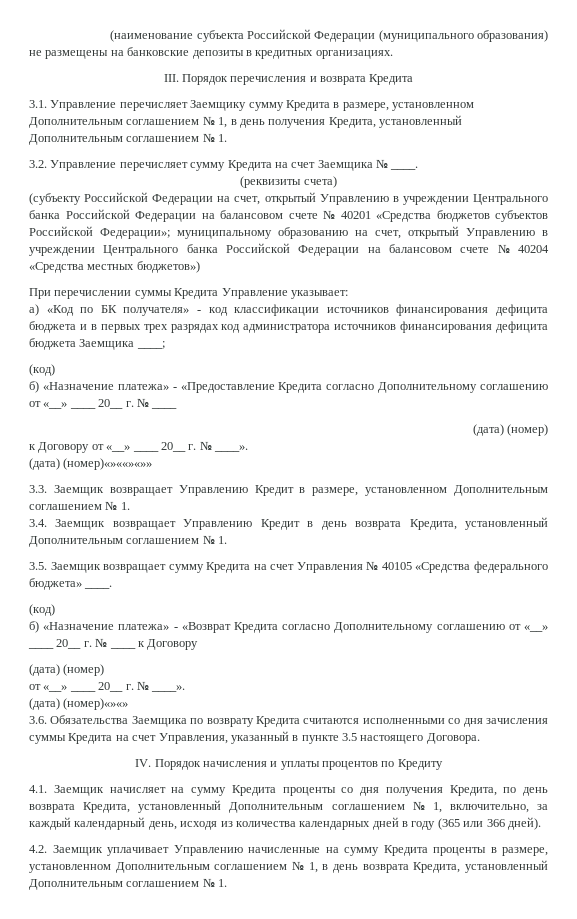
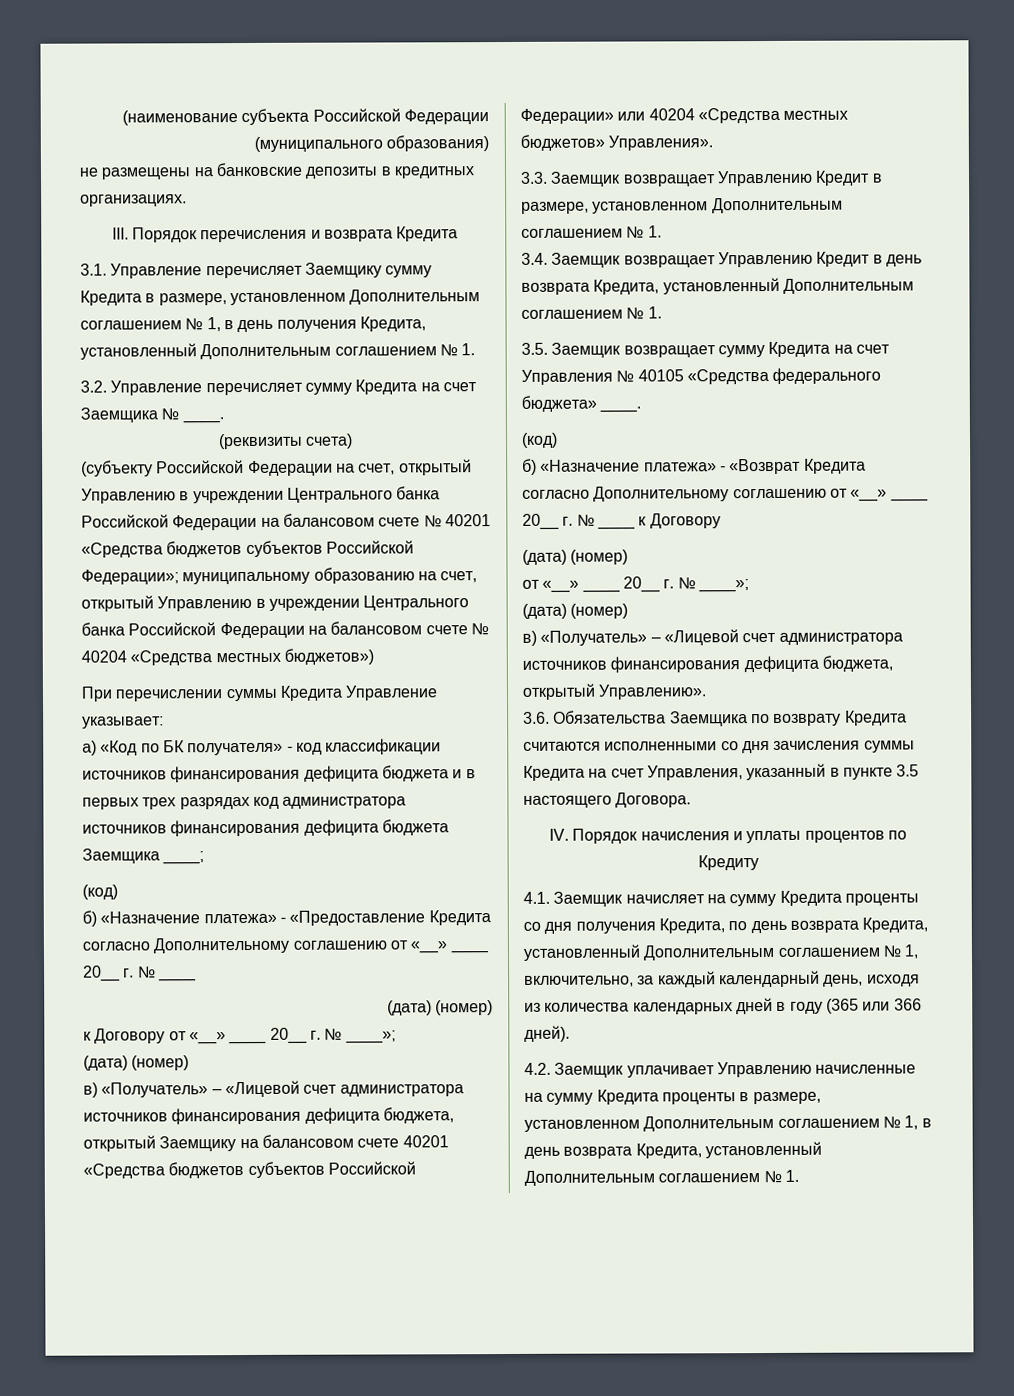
- к Договору от «__» ____ 20__ г. № ____».
- (дата) (номер)«»««»«»»
+ к Договору от «__» ____ 20__ г. № ____»;
+ (дата) (номер)
+ в) «Получатель» – «Лицевой счет администратора источников финансирования дефицита бюджета, открытый Заемщику на балансовом счете 40201 «Средства бюджетов субъектов Российской Федерации» или 40204 «Средства местных бюджетов» Управления».
  б) «Назначение платежа» - «Возврат Кредита согласно Дополнительному соглашению от «__» ____ 20__ г. № ____ к Договору
  (дата) (номер)
- от «__» ____ 20__ г. № ____».
- (дата) (номер)«»«»
+ от «__» ____ 20__ г. № ____»;
+ (дата) (номер)
+ в) «Получатель» – «Лицевой счет администратора источников финансирования дефицита бюджета, открытый Управлению».

